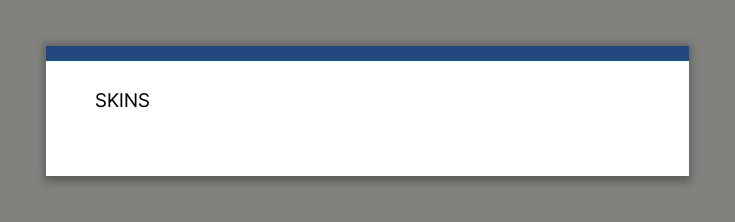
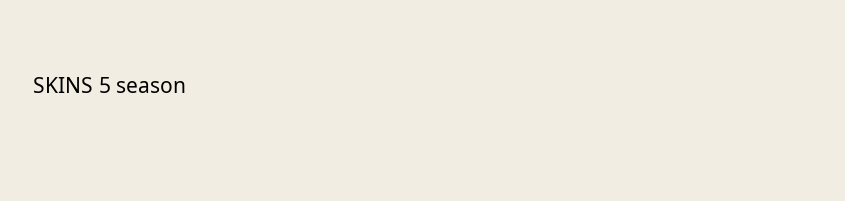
- SKINS
+ SKINS 5 season

